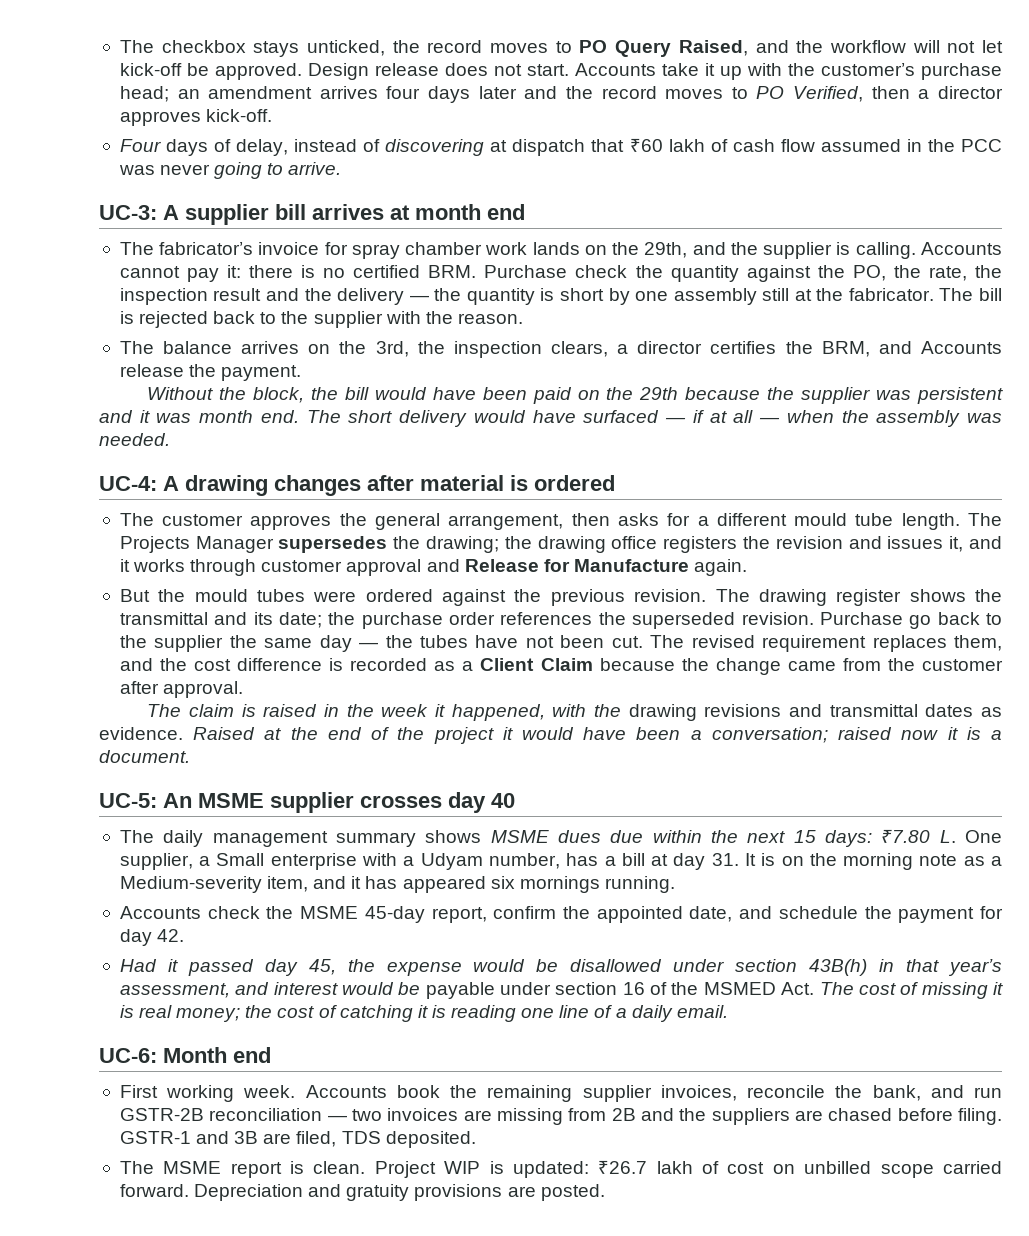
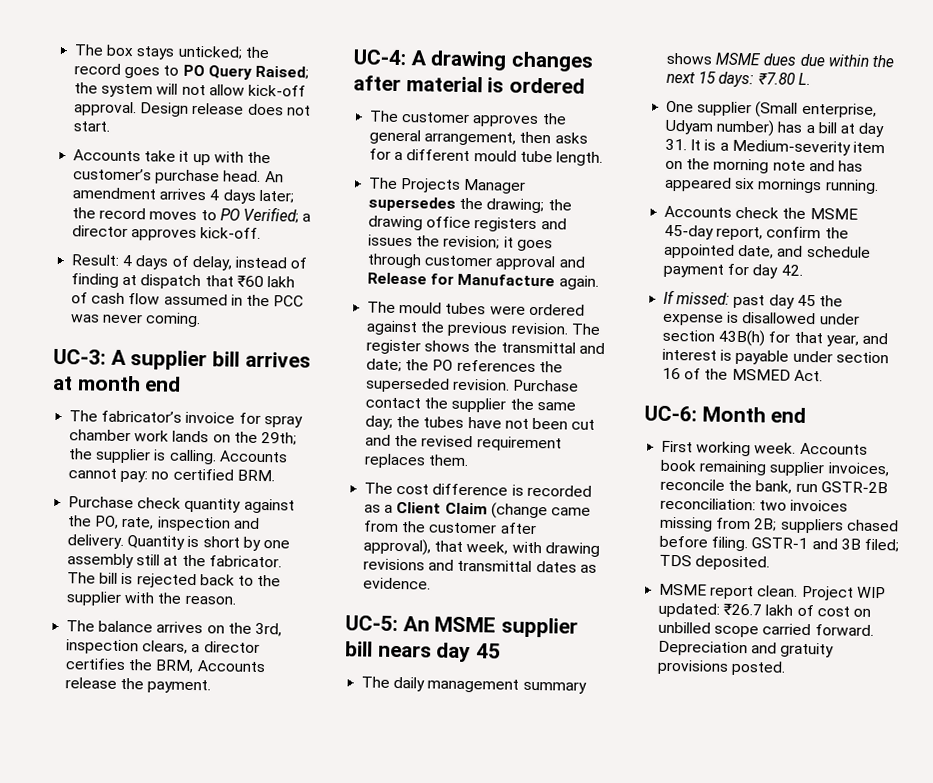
- The checkbox stays unticked, the record moves to PO Query Raised, and the workflow will not let kick-off be approved.
+ The box stays unticked; the record goes to PO Query Raised; the system will not allow kick-off approval.
- Design release does not start. Accounts take it up with the customer’s purchase head; an amendment arrives four days later and the record moves to PO Verified, then a director approves kick-off.
+ Design release does not start.
+ Accounts take it up with the customer’s purchase head. An amendment arrives 4 days later; the record moves to PO Verified; a director approves kick-off.
- Four days of delay, instead of discovering at dispatch that ₹60 lakh of cash flow assumed in the PCC was never going to arrive.
+ Result: 4 days of delay, instead of finding at dispatch that ₹60 lakh of cash flow assumed in the PCC was never coming.
- The fabricator’s invoice for spray chamber work lands on the 29th, and the supplier is calling.
+ The fabricator’s invoice for spray chamber work lands on the 29th; the supplier is calling.
- Accounts cannot pay it: there is no certified BRM. Purchase check the quantity against the PO, the rate, the inspection result and the delivery — the quantity is short by one assembly still at the fabricator.
+ Accounts cannot pay: no certified BRM.
+ Purchase check quantity against the PO, rate, inspection and delivery. Quantity is short by one assembly still at the fabricator.
- The balance arrives on the 3rd, the inspection clears, a director certifies the BRM, and Accounts release the payment.
+ The balance arrives on the 3rd, inspection clears, a director certifies the BRM, Accounts release the payment.
- Without the block, the bill would have been paid on the 29th because the supplier was persistent and it was month end. The short delivery would have surfaced — if at all — when the assembly was needed.
- The customer approves the general arrangement, then asks for a different mould tube length. The Projects Manager supersedes the drawing; the drawing office registers the revision and issues it, and it works through customer approval and Release for Manufacture again.
+ The customer approves the general arrangement, then asks for a different mould tube length.
+ The Projects Manager supersedes the drawing; the drawing office registers and issues the revision; it goes through customer approval and Release for Manufacture again.
- But the mould tubes were ordered against the previous revision.
+ The mould tubes were ordered against the previous revision.
- The drawing register shows the transmittal and its date; the purchase order references the superseded revision.
+ The register shows the transmittal and date; the PO references the superseded revision.
- Purchase go back to the supplier the same day — the tubes have not been cut. The revised requirement replaces them, and the cost difference is recorded as a Client Claim because the change came from the customer after approval.
- The claim is raised in the week it happened, with the drawing revisions and transmittal dates as evidence. Raised at the end of the project it would have been a conversation; raised now it is a document.
+ Purchase contact the supplier the same day; the tubes have not been cut and the revised requirement replaces them.
+ The cost difference is recorded as a Client Claim (change came from the customer after approval), that week, with drawing revisions and transmittal dates as evidence.
- UC-5: An MSME supplier crosses day 40
+ UC-5: An MSME supplier bill nears day 45
- The daily management summary shows MSME dues due within the next 15 days: ₹7.80 L. One supplier, a Small enterprise with a Udyam number, has a bill at day 31. It is on the morning note as a Medium-severity item, and it has appeared six mornings running.
+ The daily management summary shows MSME dues due within the next 15 days: ₹7.80 L.
+ One supplier (Small enterprise, Udyam number) has a bill at day 31. It is a Medium-severity item on the morning note and has appeared six mornings running.
- Accounts check the MSME 45-day report, confirm the appointed date, and schedule the payment for day 42.
+ Accounts check the MSME 45-day report, confirm the appointed date, and schedule payment for day 42.
- Had it passed day 45, the expense would be disallowed under section 43B(h) in that year’s assessment, and interest would be payable under section 16 of the MSMED Act. The cost of missing it is real money; the cost of catching it is reading one line of a daily email.
+ If missed: past day 45 the expense is disallowed under section 43B(h) for that year, and interest is payable under section 16 of the MSMED Act.
- Accounts book the remaining supplier invoices, reconcile the bank, and run GSTR-2B reconciliation — two invoices are missing from 2B and the suppliers are chased before filing.
+ Accounts book remaining supplier invoices, reconcile the bank, run GSTR-2B reconciliation: two invoices missing from 2B; suppliers chased before filing.
- GSTR-1 and 3B are filed, TDS deposited.
+ GSTR-1 and 3B filed; TDS deposited.
- The MSME report is clean.
+ MSME report clean.
- Project WIP is updated: ₹26.7 lakh of cost on unbilled scope carried forward.
+ Project WIP updated: ₹26.7 lakh of cost on unbilled scope carried forward.
- Depreciation and gratuity provisions are posted.
+ Depreciation and gratuity provisions posted.

